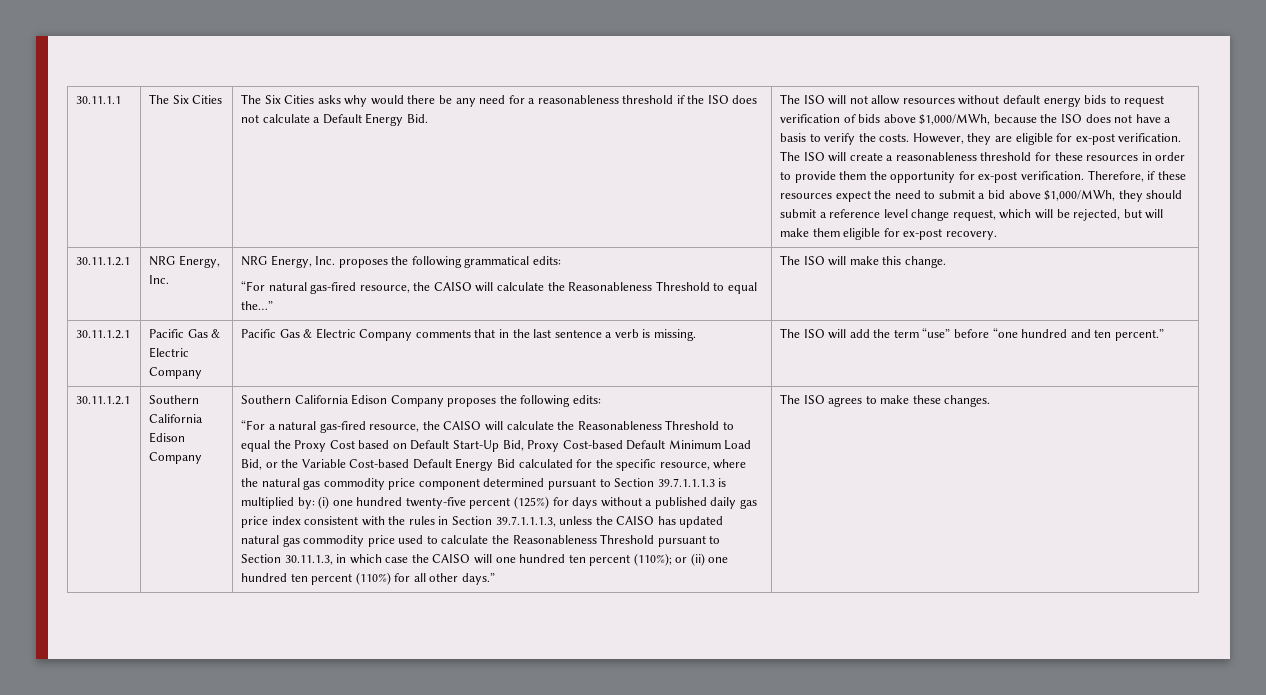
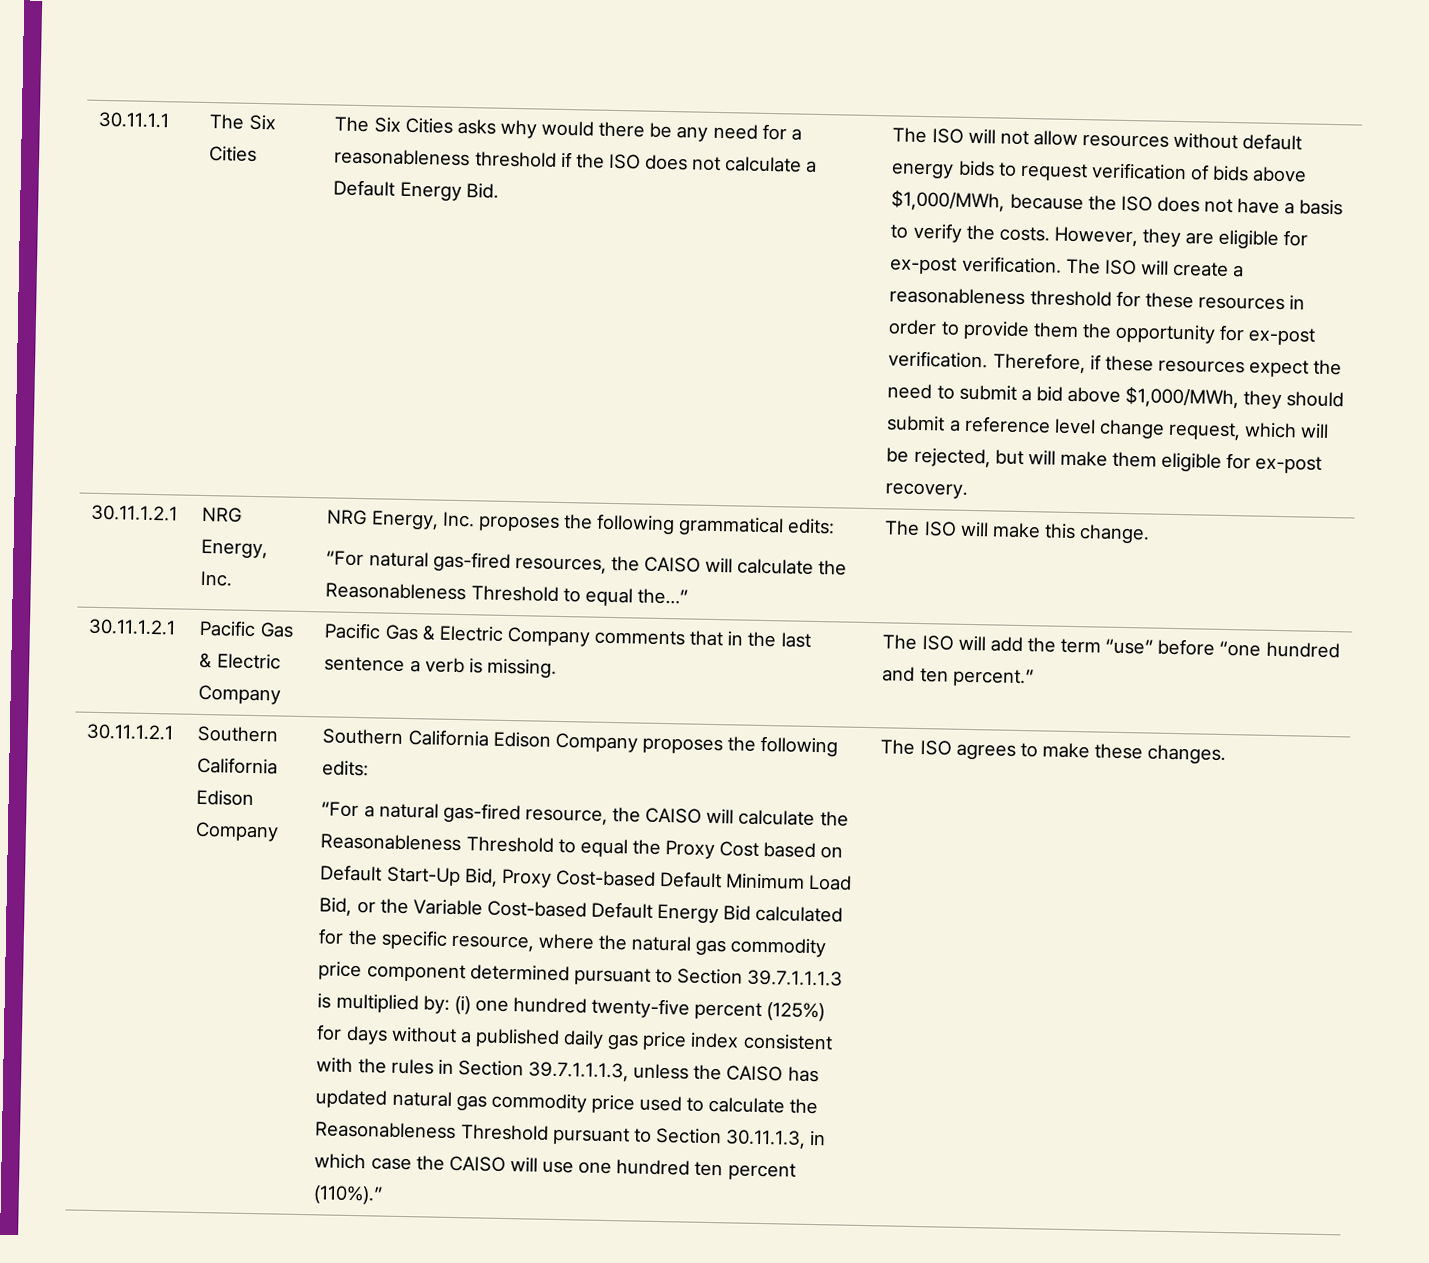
  30.11.1.2.1 | NRG Energy, Inc. | NRG Energy, Inc. proposes the following grammatical edits:
- “For natural gas-fired resource, the CAISO will calculate the Reasonableness Threshold to equal the…” | The ISO will make this change.
+ “For natural gas-fired resources, the CAISO will calculate the Reasonableness Threshold to equal the…” | The ISO will make this change.
- (i) one hundred twenty-five percent (125%) for days without a published daily gas price index consistent with the rules in Section 39.7.1.1.1.3, unless the CAISO has updated natural gas commodity price used to calculate the Reasonableness Threshold pursuant to Section 30.11.1.3, in which case the CAISO will one hundred ten percent (110%); or (ii) one hundred ten percent (110%) for all other days.”
+ (i) one hundred twenty-five percent (125%) for days without a published daily gas price index consistent with the rules in Section 39.7.1.1.1.3, unless the CAISO has updated natural gas commodity price used to calculate the Reasonableness Threshold pursuant to Section 30.11.1.3, in which case the CAISO will use one hundred ten percent (110%).”

